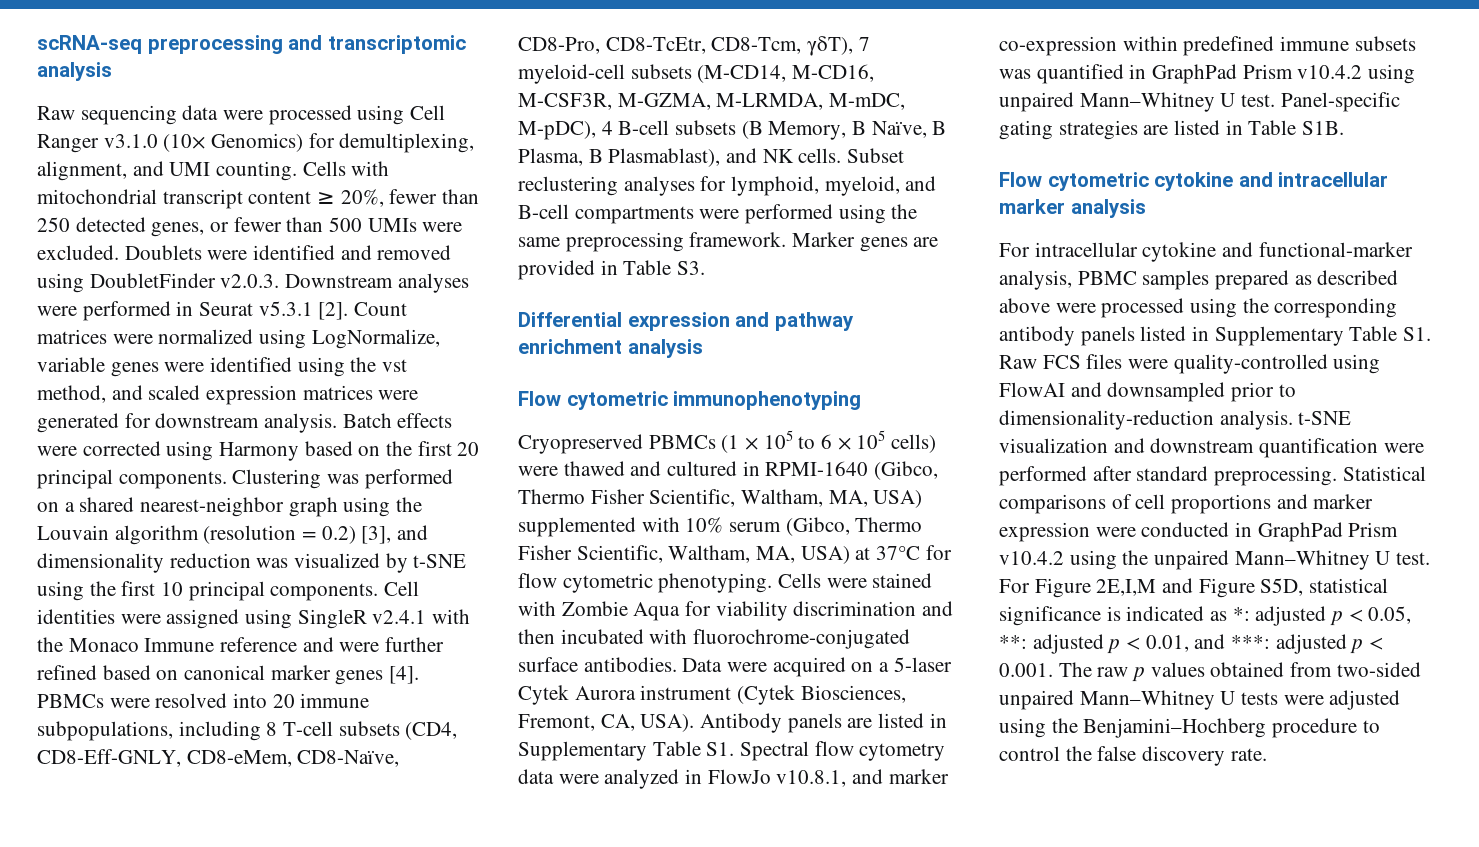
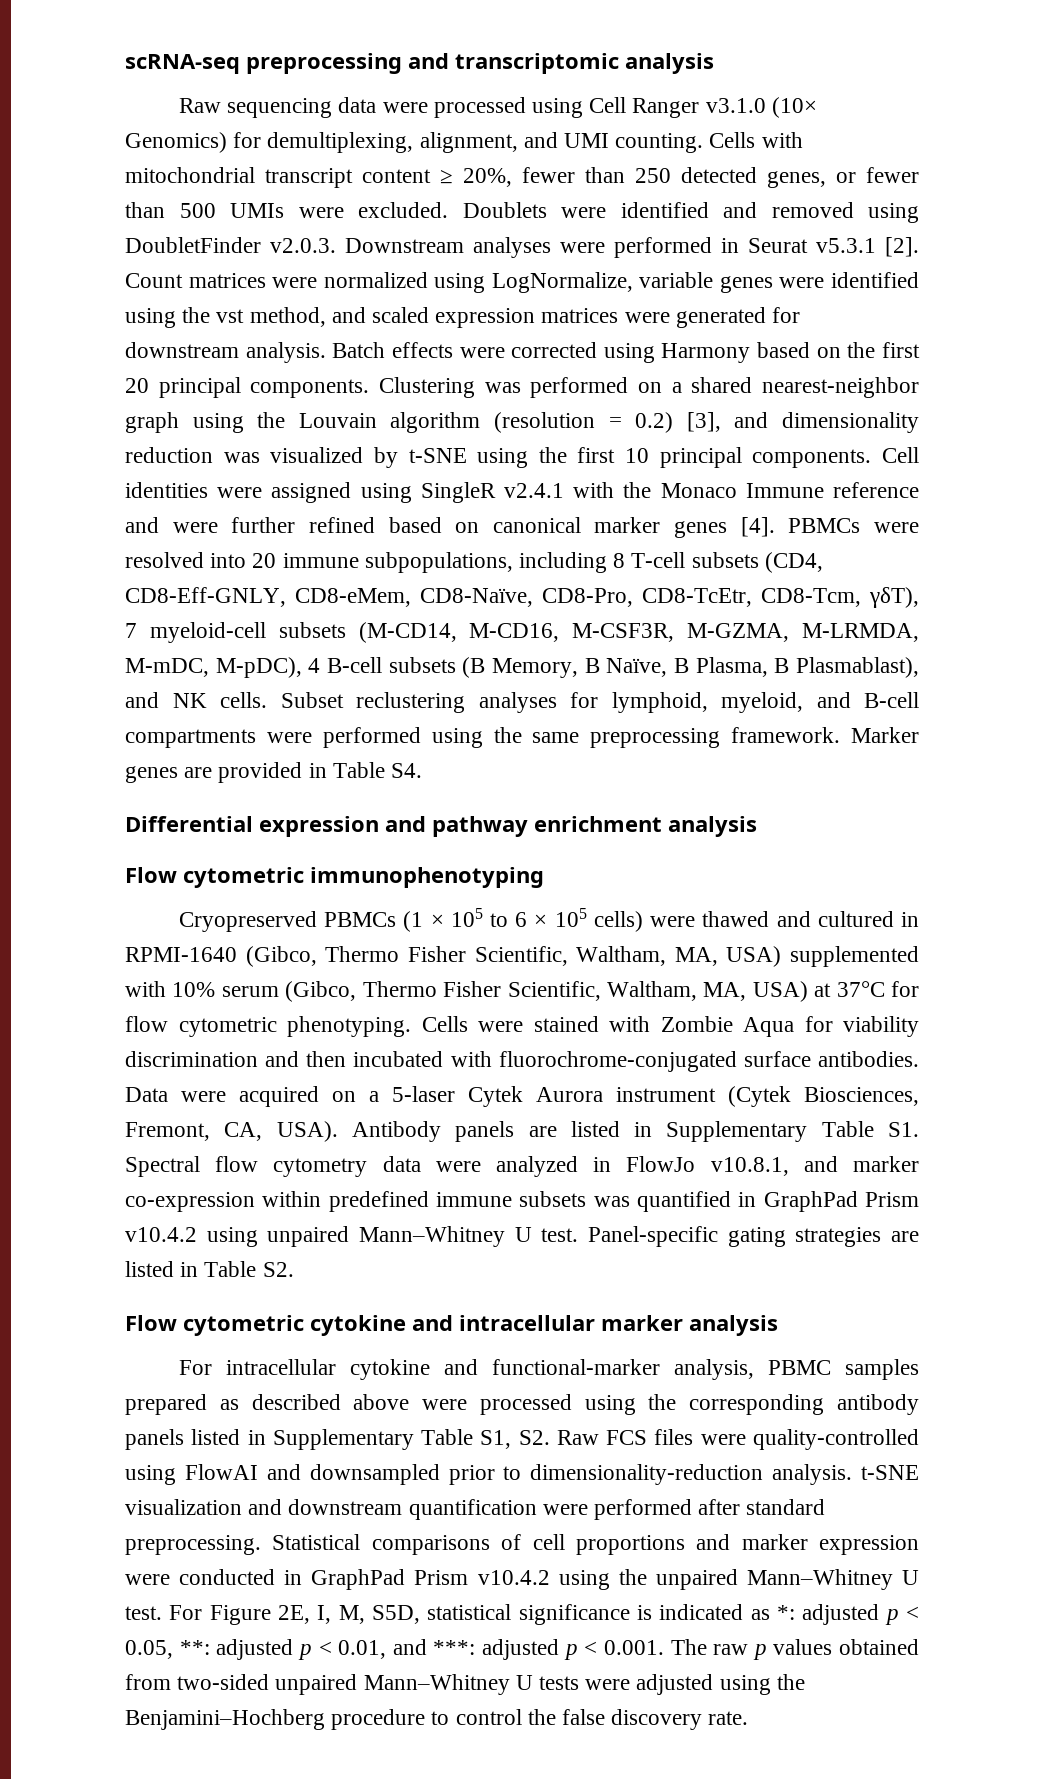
- Marker genes are provided in Table S3.
+ Marker genes are provided in Table S4.
- Panel-specific gating strategies are listed in Table S1B.
+ Panel-specific gating strategies are listed in Table S2.
- For intracellular cytokine and functional-marker analysis, PBMC samples prepared as described above were processed using the corresponding antibody panels listed in Supplementary Table S1. Raw FCS files were quality-controlled using FlowAI and downsampled prior to dimensionality-reduction analysis. t-SNE visualization and downstream quantification were performed after standard preprocessing.
+ For intracellular cytokine and functional-marker analysis, PBMC samples prepared as described above were processed using the corresponding antibody panels listed in Supplementary Table S1, S2. Raw FCS files were quality-controlled using FlowAI and downsampled prior to dimensionality-reduction analysis. t-SNE visualization and downstream quantification were performed after standard preprocessing.
- For Figure 2E,I,M and Figure S5D, statistical significance is indicated as *: adjusted p < 0.05, **: adjusted p < 0.01, and ***: adjusted p < 0.001. The raw p values obtained from two-sided unpaired Mann–Whitney U tests were adjusted using the Benjamini–Hochberg procedure to control the false discovery rate.
+ For Figure 2E, I, M, S5D, statistical significance is indicated as *: adjusted p < 0.05, **: adjusted p < 0.01, and ***: adjusted p < 0.001. The raw p values obtained from two-sided unpaired Mann–Whitney U tests were adjusted using the Benjamini–Hochberg procedure to control the false discovery rate.

